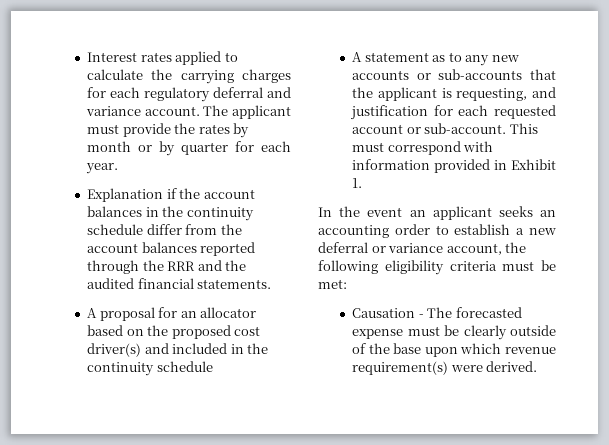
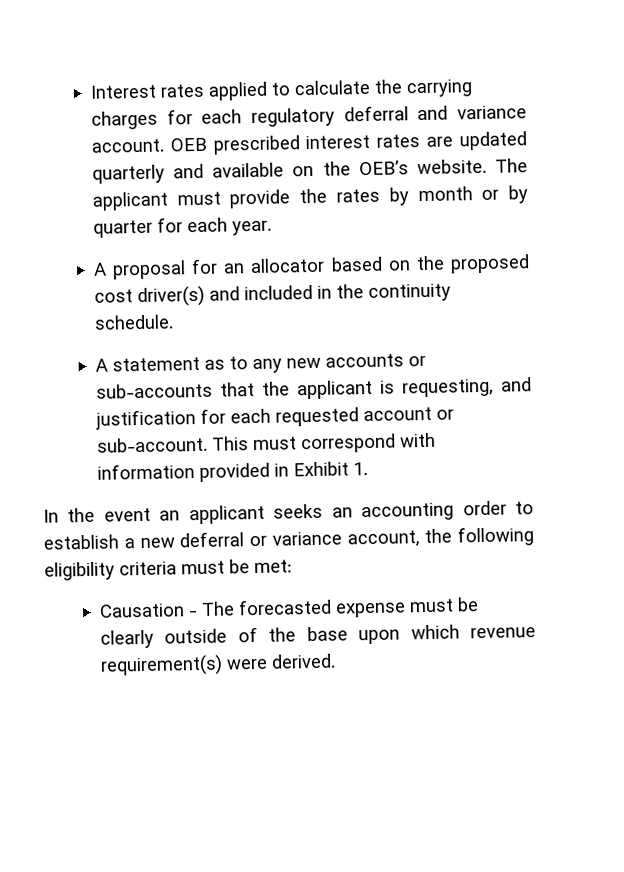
+ OEB prescribed interest rates are updated quarterly and available on the OEB’s website.
- Explanation if the account balances in the continuity schedule differ from the account balances reported through the RRR and the audited financial statements.
- A proposal for an allocator based on the proposed cost driver(s) and included in the continuity schedule
+ A proposal for an allocator based on the proposed cost driver(s) and included in the continuity schedule.

